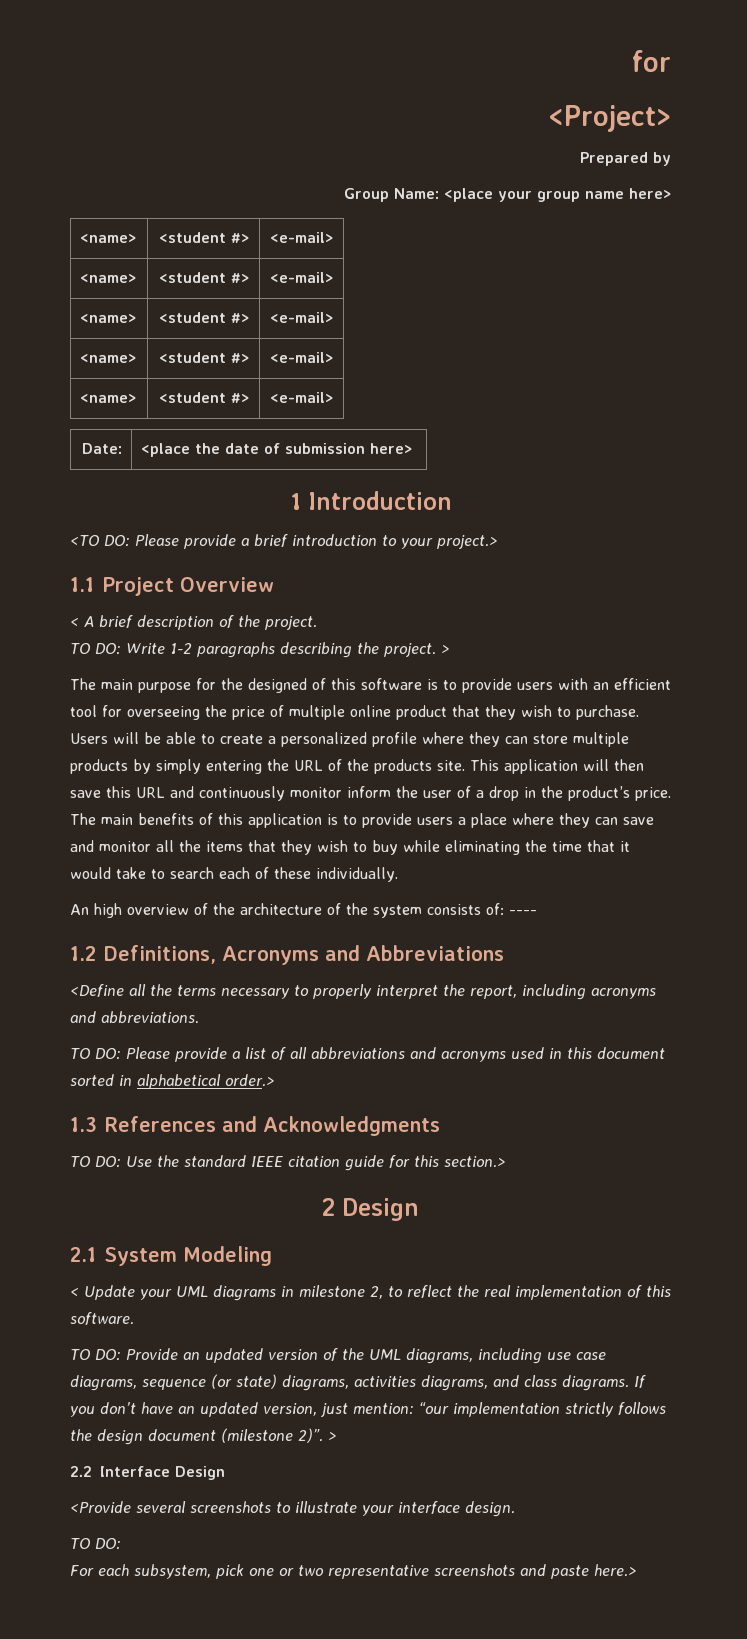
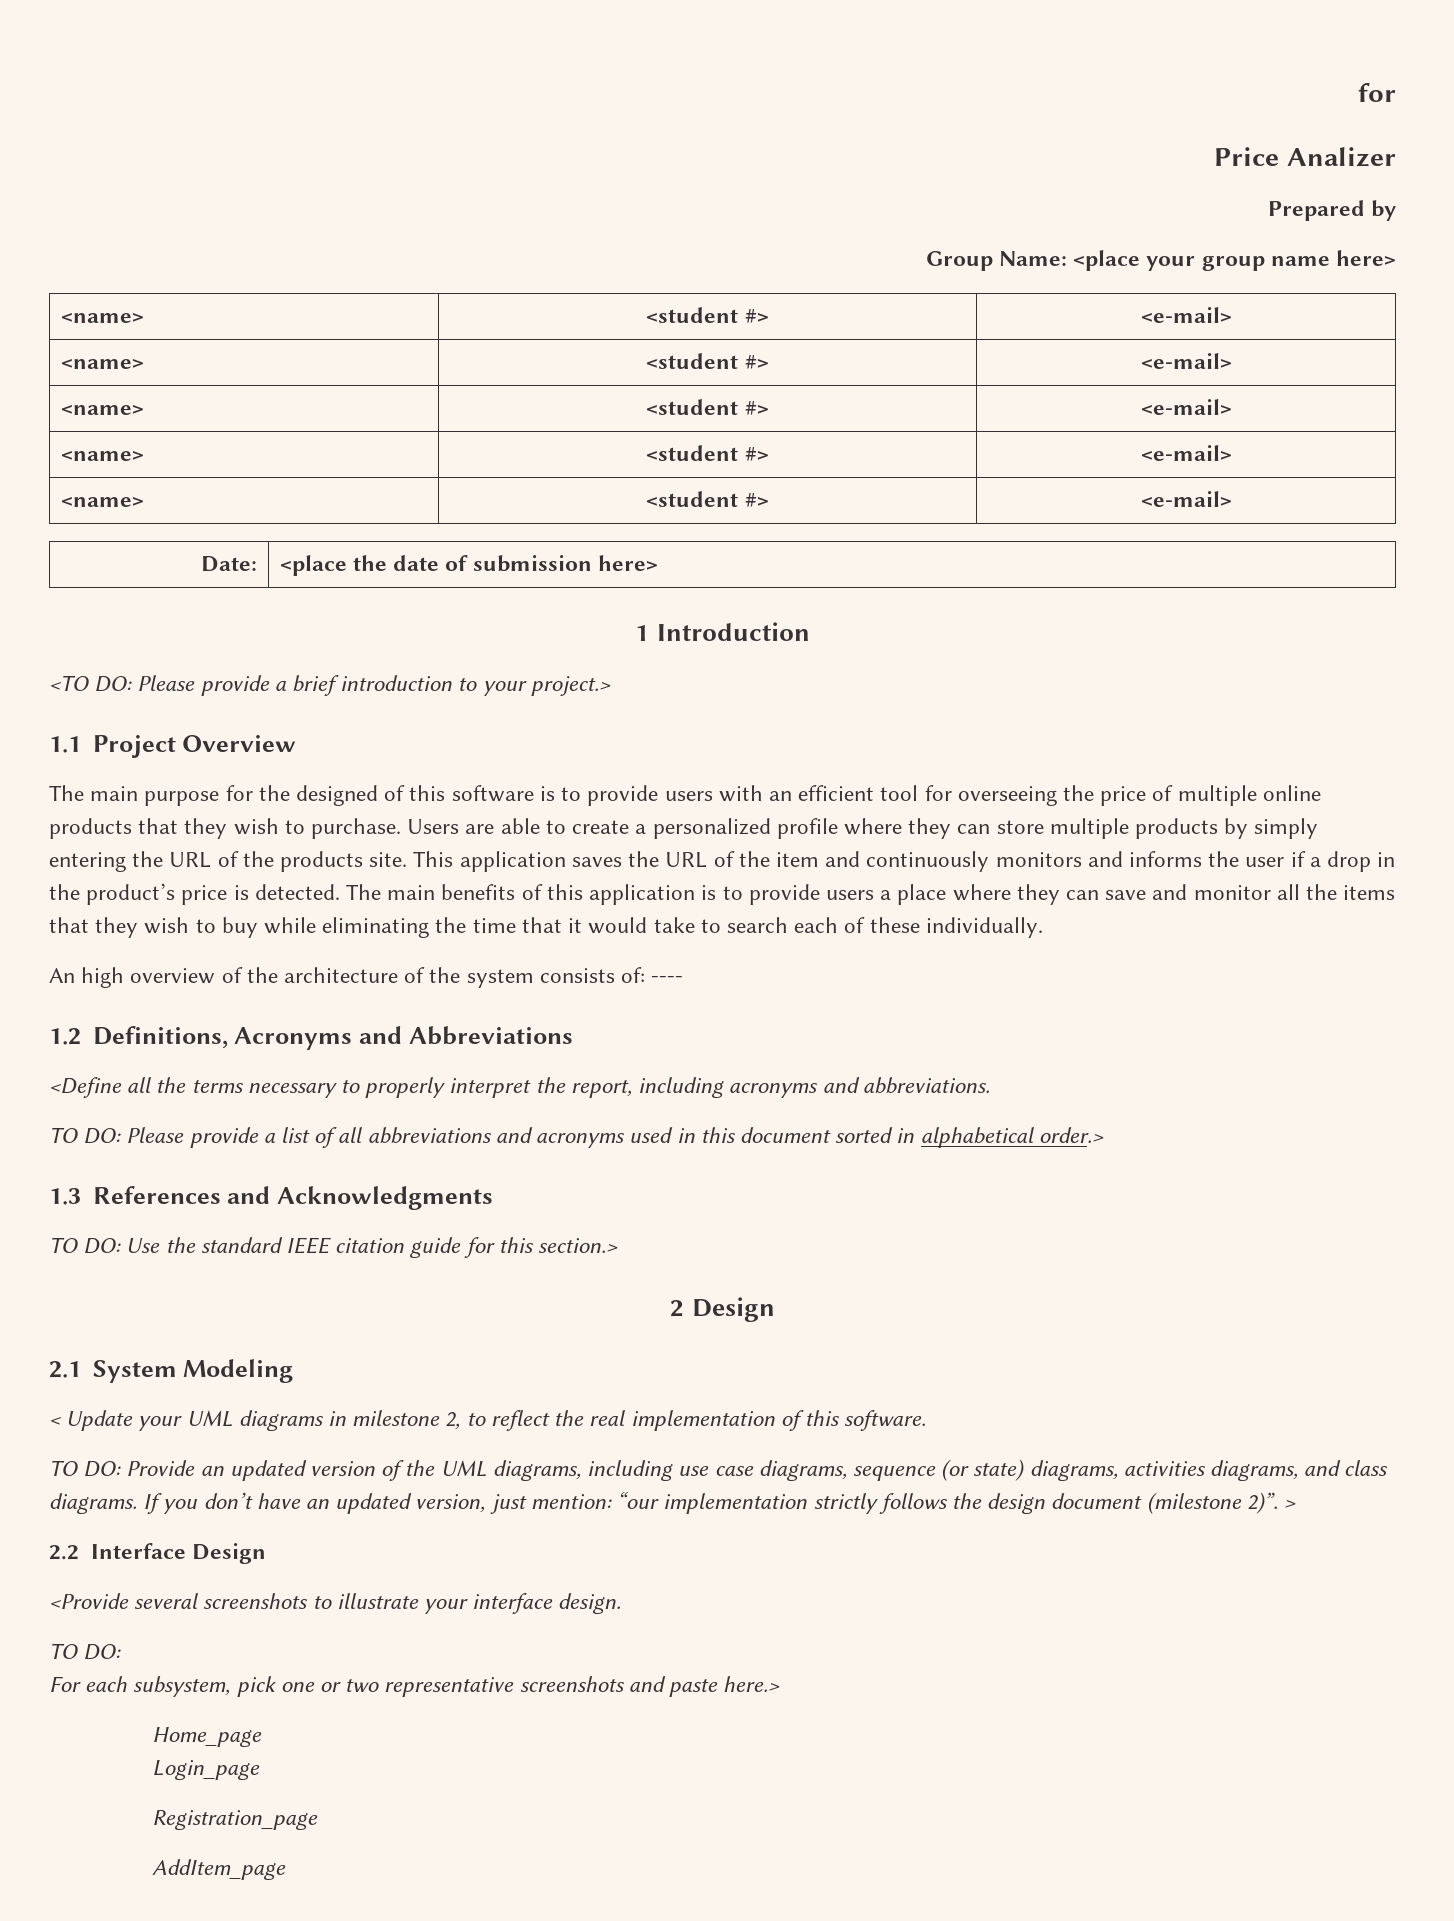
- <Project>
+ Price Analizer
- < A brief description of the project.
- TO DO: Write 1-2 paragraphs describing the project. >
- The main purpose for the designed of this software is to provide users with an efficient tool for overseeing the price of multiple online product that they wish to purchase.
+ The main purpose for the designed of this software is to provide users with an efficient tool for overseeing the price of multiple online products that they wish to purchase.
- Users will be able to create a personalized profile where they can store multiple products by simply entering the URL of the products site.
+ Users are able to create a personalized profile where they can store multiple products by simply entering the URL of the products site.
- This application will then save this URL and continuously monitor inform the user of a drop in the product’s price.
+ This application saves the URL of the item and continuously monitors and informs the user if a drop in the product’s price is detected.
+ Home_page
+ Login_page
+ Registration_page
+ AddItem_page

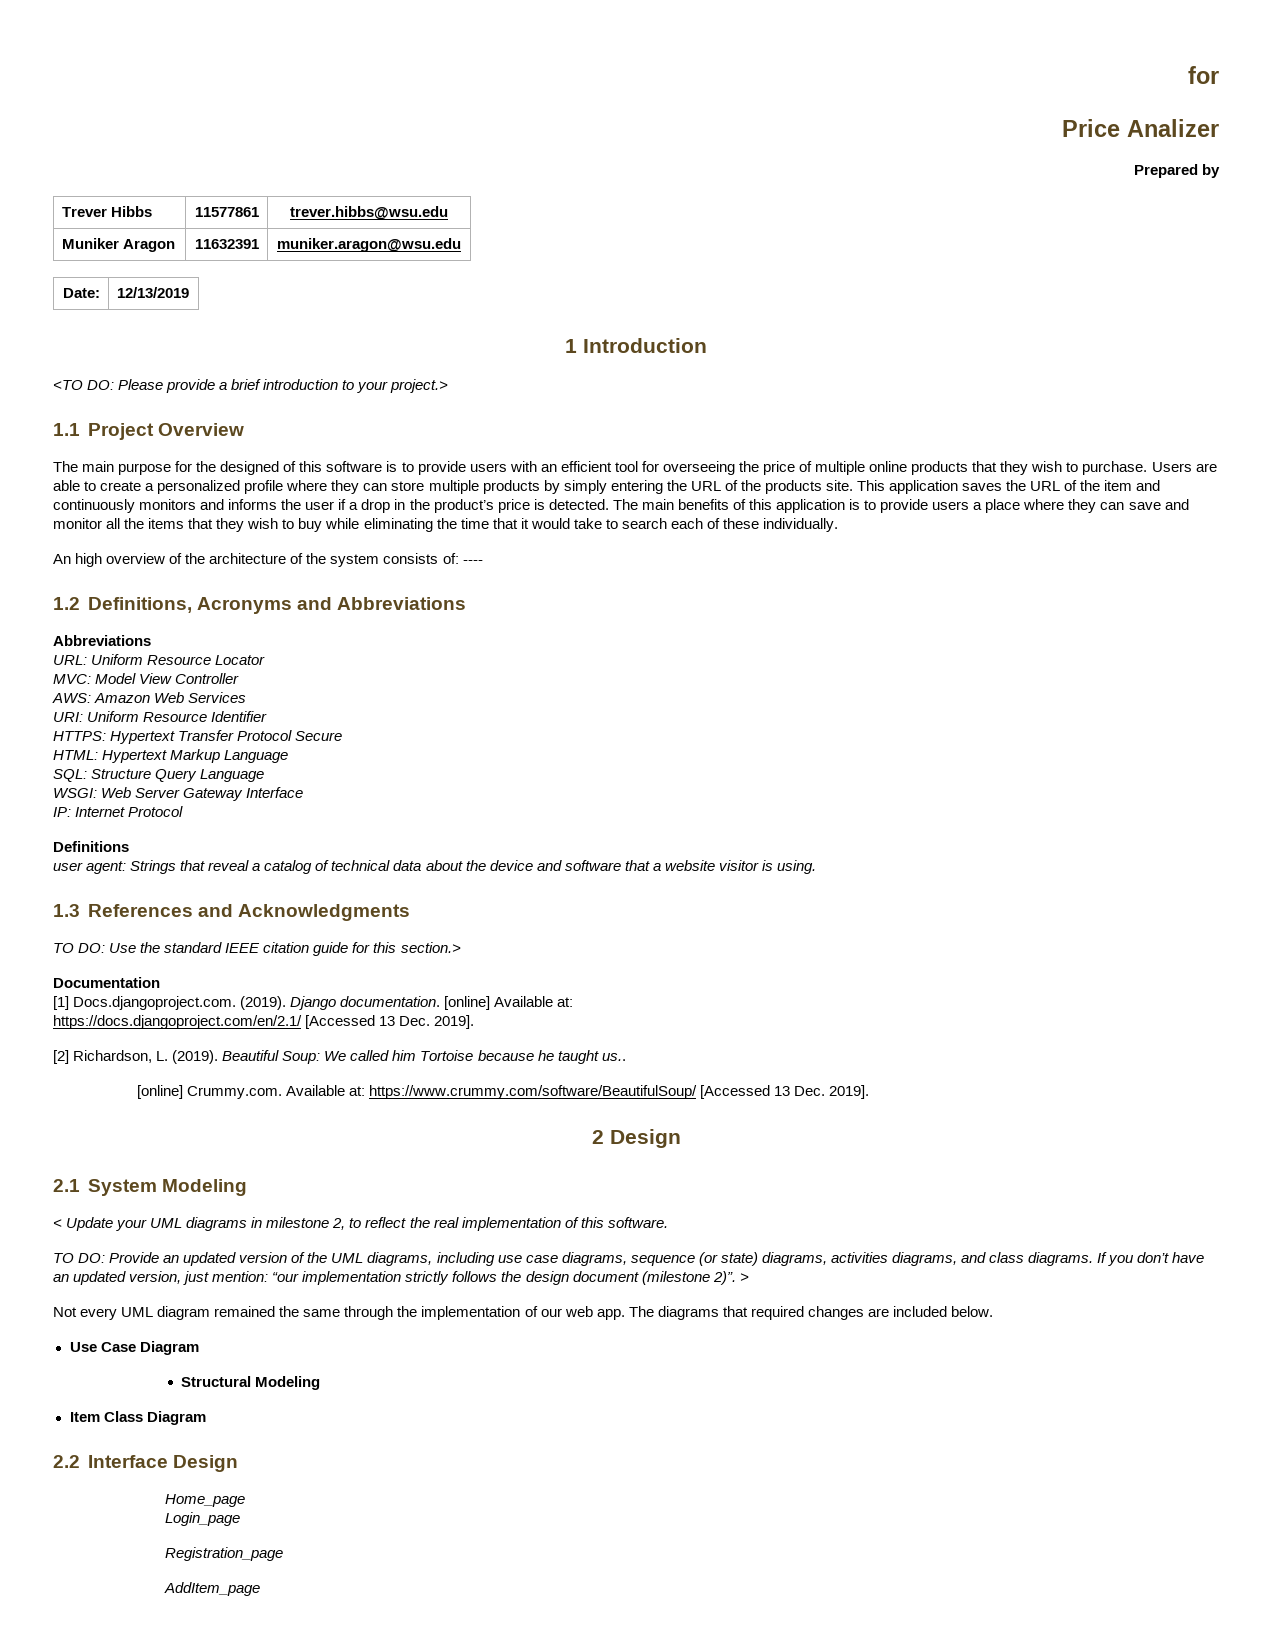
- Group Name: <place your group name here>
- <name> | <student #> | <e-mail>
- <name> | <student #> | <e-mail>
- <name> | <student #> | <e-mail>
- <name> | <student #> | <e-mail>
- <name> | <student #> | <e-mail>
- Date: | <place the date of submission here>
+ Trever Hibbs | 11577861 | trever.hibbs@wsu.edu
+ Muniker Aragon | 11632391 | muniker.aragon@wsu.edu
+ Date: | 12/13/2019
  1.2 Definitions, Acronyms and Abbreviations
- <Define all the terms necessary to properly interpret the report, including acronyms and abbreviations.
- TO DO: Please provide a list of all abbreviations and acronyms used in this document sorted in alphabetical order.>
+ Abbreviations
+ URL: Uniform Resource Locator
+ MVC: Model View Controller
+ AWS: Amazon Web Services
+ URI: Uniform Resource Identifier
+ HTTPS: Hypertext Transfer Protocol Secure
+ HTML: Hypertext Markup Language
+ SQL: Structure Query Language
+ WSGI: Web Server Gateway Interface
+ IP: Internet Protocol
+ Definitions
+ user agent: Strings that reveal a catalog of technical data about the device and software that a website visitor is using.
+ Documentation
+ [1] Docs.djangoproject.com. (2019). Django documentation. [online] Available at:
+ https://docs.djangoproject.com/en/2.1/ [Accessed 13 Dec. 2019].
+ [2] Richardson, L. (2019). Beautiful Soup: We called him Tortoise because he taught us..
+ [online] Crummy.com. Available at: https://www.crummy.com/software/BeautifulSoup/ [Accessed 13 Dec. 2019].
+ Not every UML diagram remained the same through the implementation of our web app. The diagrams that required changes are included below.
+ Use Case Diagram
+ Structural Modeling
+ Item Class Diagram
  2.2 Interface Design
- <Provide several screenshots to illustrate your interface design.
- TO DO:
- For each subsystem, pick one or two representative screenshots and paste here.>

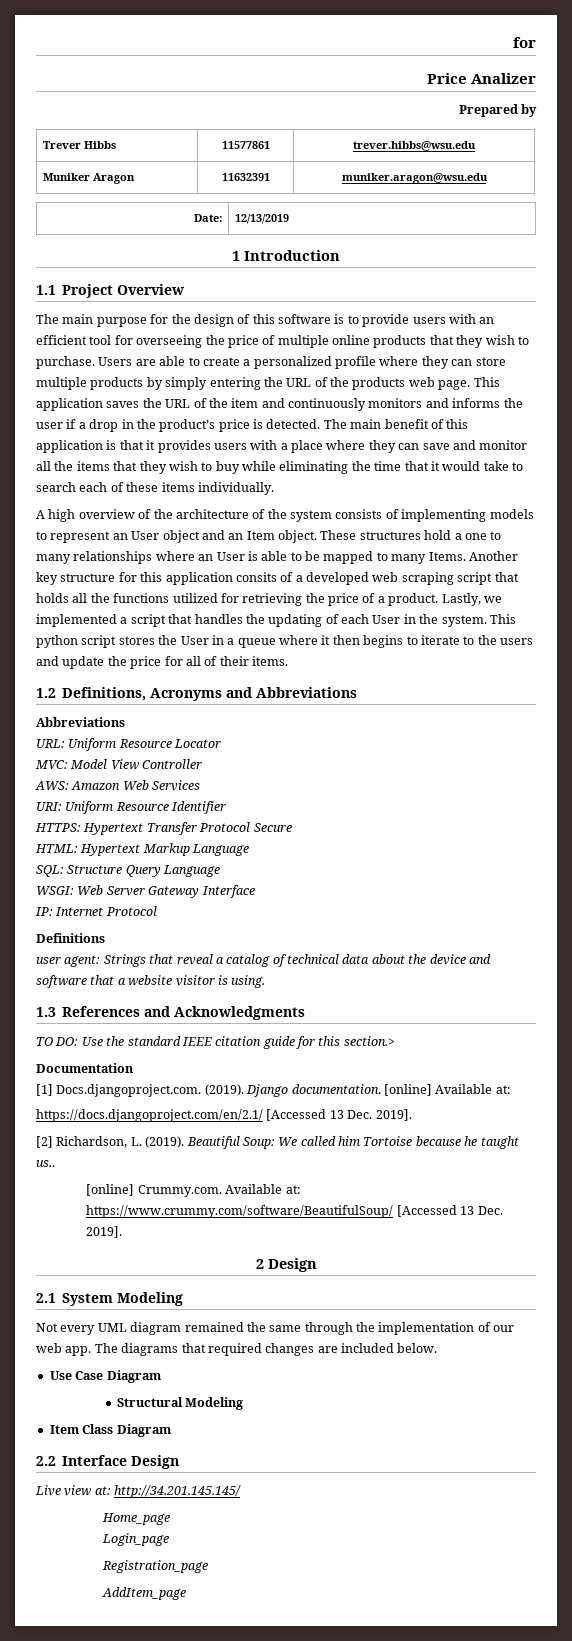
- <TO DO: Please provide a brief introduction to your project.>
- The main purpose for the designed of this software is to provide users with an efficient tool for overseeing the price of multiple online products that they wish to purchase.
+ The main purpose for the design of this software is to provide users with an efficient tool for overseeing the price of multiple online products that they wish to purchase.
- Users are able to create a personalized profile where they can store multiple products by simply entering the URL of the products site.
+ Users are able to create a personalized profile where they can store multiple products by simply entering the URL of the products web page.
- The main benefits of this application is to provide users a place where they can save and monitor all the items that they wish to buy while eliminating the time that it would take to search each of these individually.
+ The main benefit of this application is that it provides users with a place where they can save and monitor all the items that they wish to buy while eliminating the time that it would take to search each of these items individually.
- An high overview of the architecture of the system consists of: ----
+ A high overview of the architecture of the system consists of implementing models to represent an User object and an Item object. These structures hold a one to many relationships where an User is able to be mapped to many Items. Another key structure for this application consits of a developed web scraping script that holds all the functions utilized for retrieving the price of a product. Lastly, we implemented a script that handles the updating of each User in the system. This python script stores the User in a queue where it then begins to iterate to the users and update the price for all of their items.
- < Update your UML diagrams in milestone 2, to reflect the real implementation of this software.
- TO DO: Provide an updated version of the UML diagrams, including use case diagrams, sequence (or state) diagrams, activities diagrams, and class diagrams. If you don’t have an updated version, just mention: “our implementation strictly follows the design document (milestone 2)”. >
+ Live view at: http://34.201.145.145/

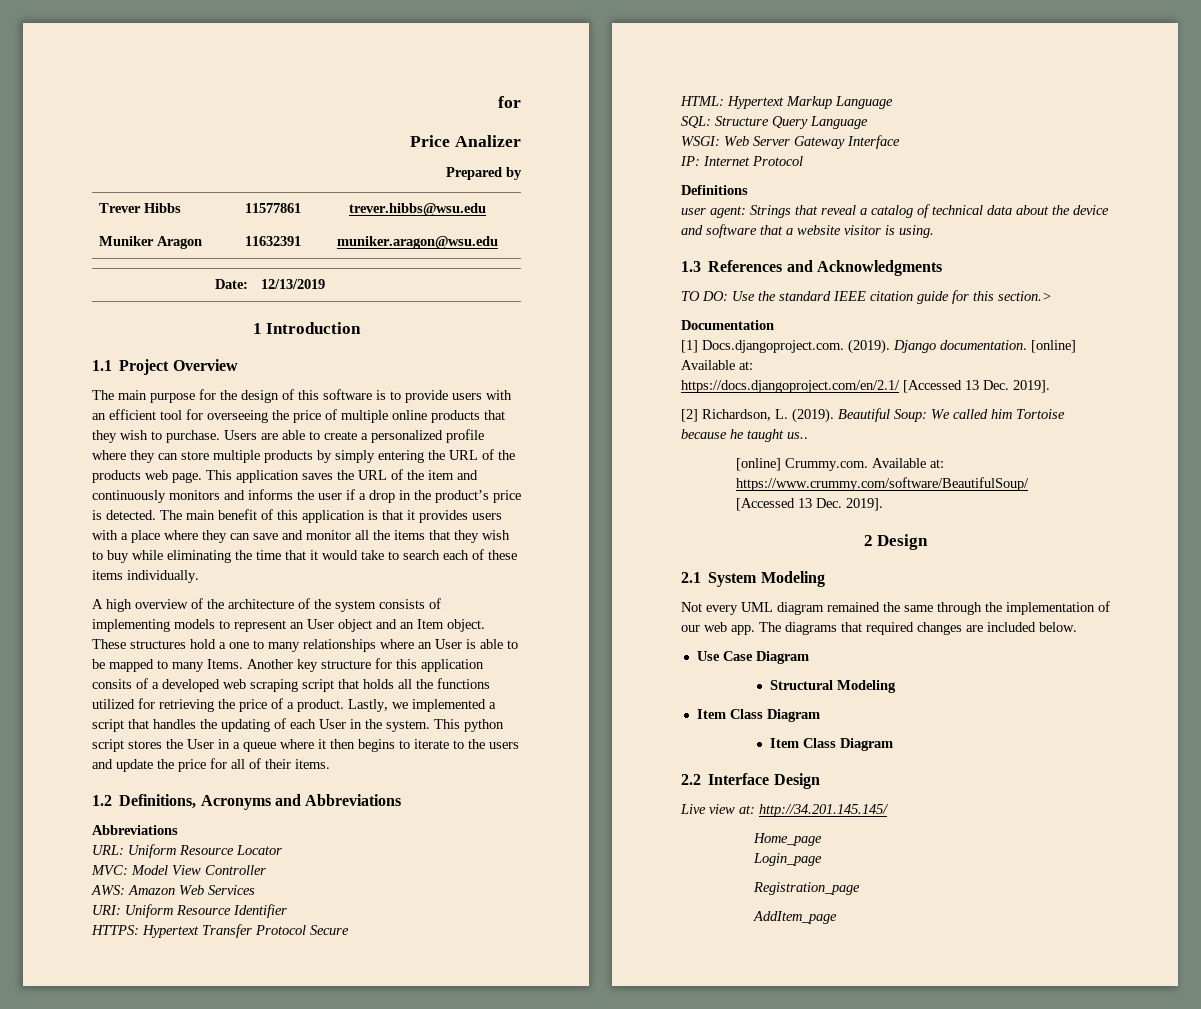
- [online] Crummy.com. Available at: https://www.crummy.com/software/BeautifulSoup/ [Accessed 13 Dec. 2019].
+ [online] Crummy.com. Available at: https://www.crummy.com/software/BeautifulSoup/
+ [Accessed 13 Dec. 2019].
  Structural Modeling
+ Item Class Diagram

